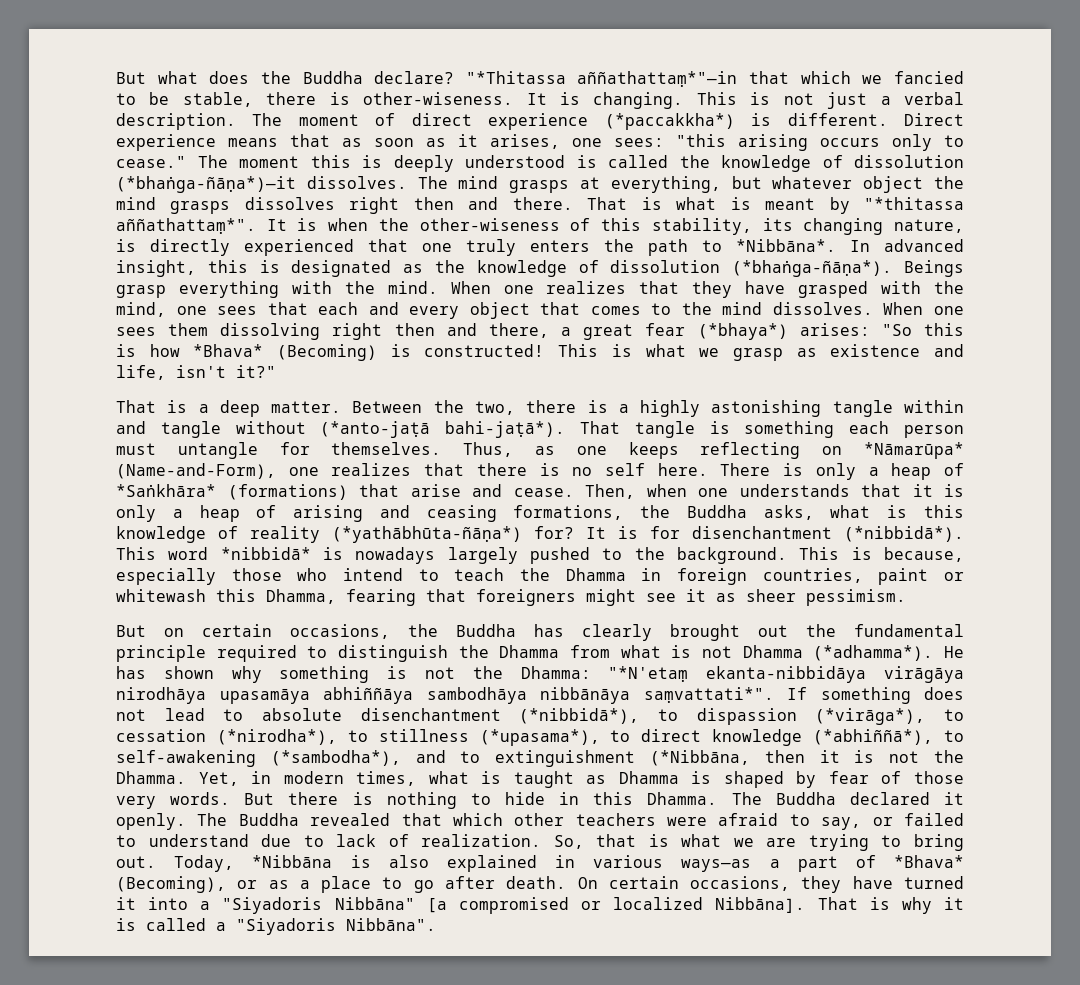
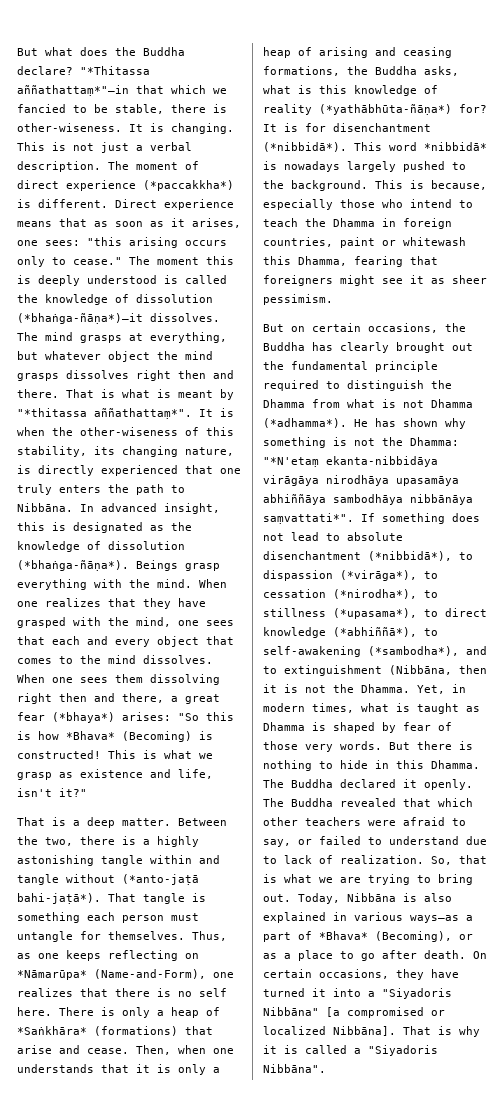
- It is when the other-wiseness of this stability, its changing nature, is directly experienced that one truly enters the path to *Nibbāna*.
+ It is when the other-wiseness of this stability, its changing nature, is directly experienced that one truly enters the path to Nibbāna.
- If something does not lead to absolute disenchantment (*nibbidā*), to dispassion (*virāga*), to cessation (*nirodha*), to stillness (*upasama*), to direct knowledge (*abhiññā*), to self-awakening (*sambodha*), and to extinguishment (*Nibbāna, then it is not the Dhamma.
+ If something does not lead to absolute disenchantment (*nibbidā*), to dispassion (*virāga*), to cessation (*nirodha*), to stillness (*upasama*), to direct knowledge (*abhiññā*), to self-awakening (*sambodha*), and to extinguishment (Nibbāna, then it is not the Dhamma.
- Today, *Nibbāna is also explained in various ways—as a part of *Bhava* (Becoming), or as a place to go after death.
+ Today, Nibbāna is also explained in various ways—as a part of *Bhava* (Becoming), or as a place to go after death.

